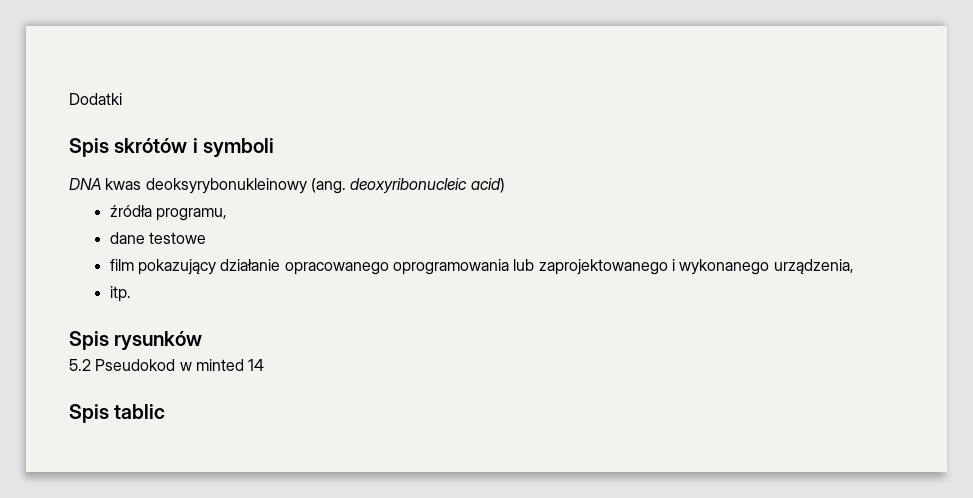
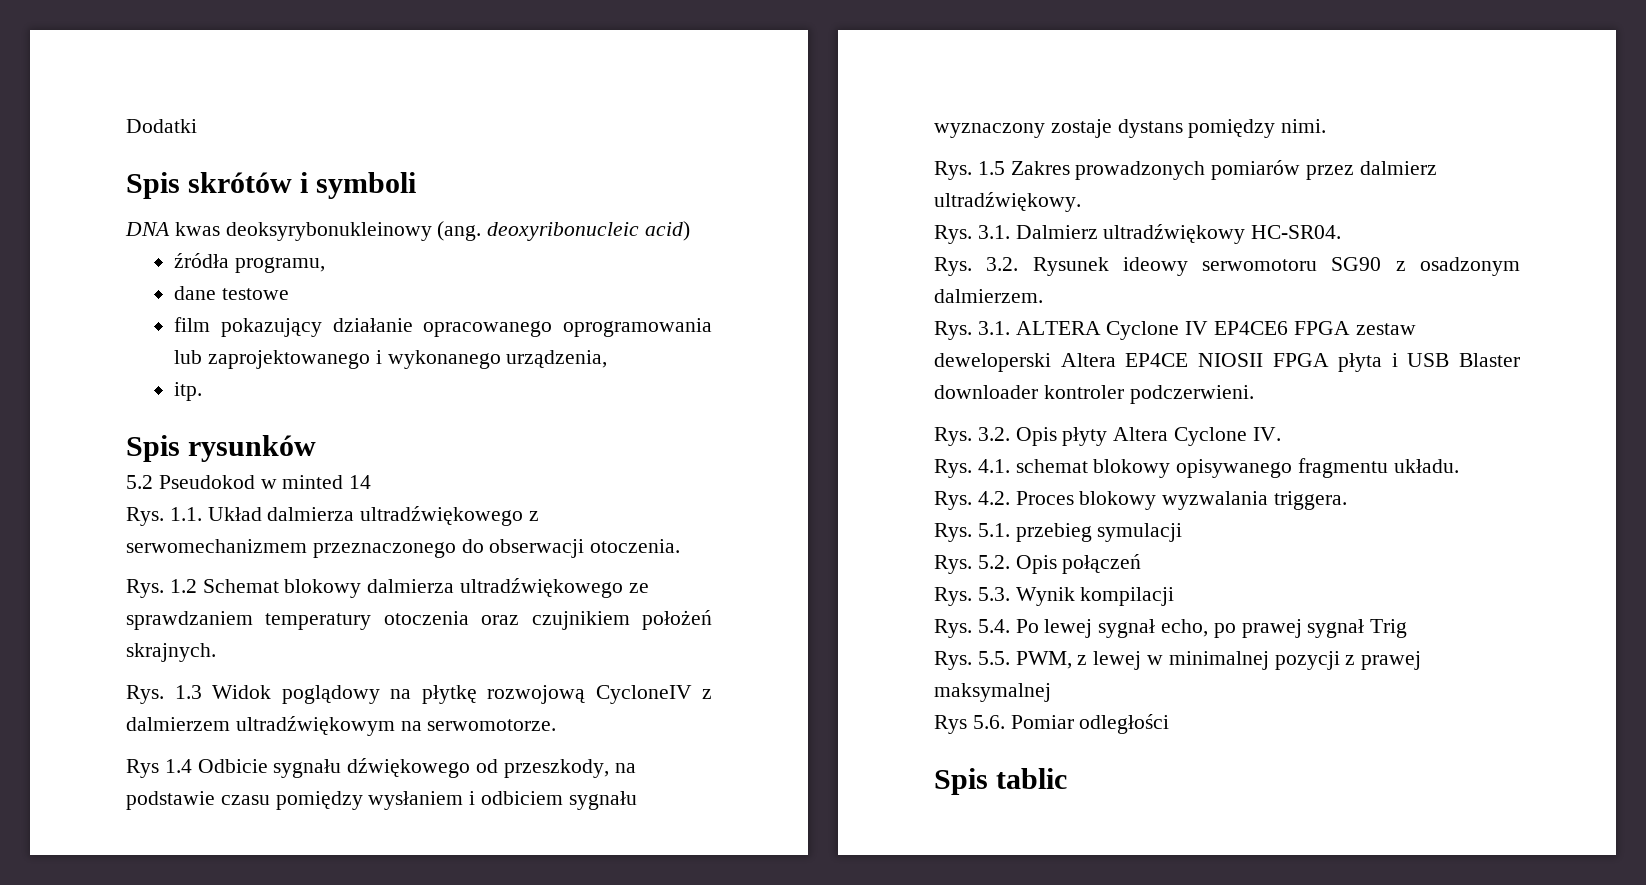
+ Rys. 1.1. Układ dalmierza ultradźwiękowego z serwomechanizmem przeznaczonego do obserwacji otoczenia.
+ Rys. 1.2 Schemat blokowy dalmierza ultradźwiękowego ze sprawdzaniem temperatury otoczenia oraz czujnikiem położeń skrajnych.
+ Rys. 1.3 Widok poglądowy na płytkę rozwojową CycloneIV z dalmierzem ultradźwiękowym na serwomotorze.
+ Rys 1.4 Odbicie sygnału dźwiękowego od przeszkody, na podstawie czasu pomiędzy wysłaniem i odbiciem sygnału wyznaczony zostaje dystans pomiędzy nimi.
+ Rys. 1.5 Zakres prowadzonych pomiarów przez dalmierz ultradźwiękowy.
+ Rys. 3.1. Dalmierz ultradźwiękowy HC-SR04.
+ Rys. 3.2. Rysunek ideowy serwomotoru SG90 z osadzonym dalmierzem.
+ Rys. 3.1. ALTERA Cyclone IV EP4CE6 FPGA zestaw deweloperski Altera EP4CE NIOSII FPGA płyta i USB Blaster downloader kontroler podczerwieni.
+ Rys. 3.2. Opis płyty Altera Cyclone IV.
+ Rys. 4.1. schemat blokowy opisywanego fragmentu układu.
+ Rys. 4.2. Proces blokowy wyzwalania triggera.
+ Rys. 5.1. przebieg symulacji
+ Rys. 5.2. Opis połączeń
+ Rys. 5.3. Wynik kompilacji
+ Rys. 5.4. Po lewej sygnał echo, po prawej sygnał Trig
+ Rys. 5.5. PWM, z lewej w minimalnej pozycji z prawej maksymalnej
+ Rys 5.6. Pomiar odległości

